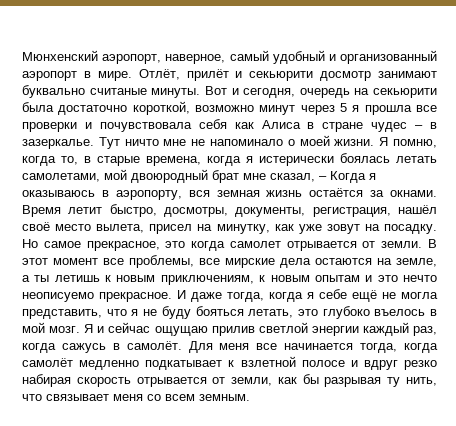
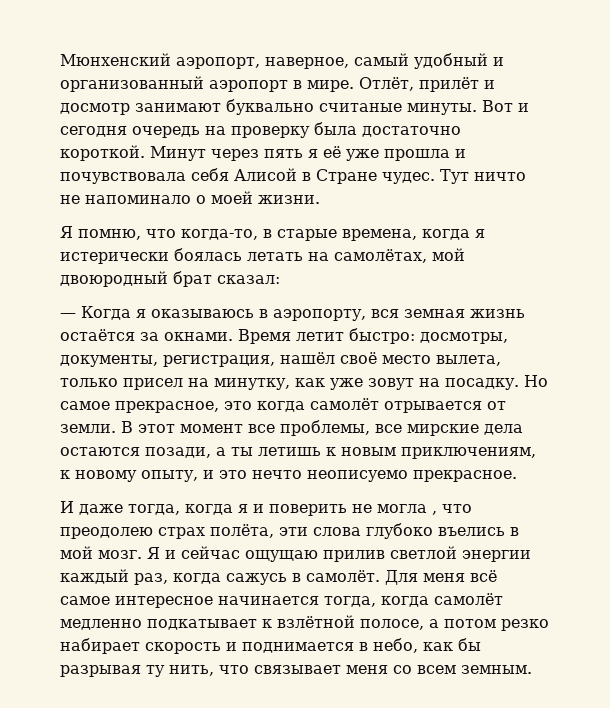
- Отлёт, прилёт и секьюрити досмотр занимают буквально считаные минуты.
+ Отлёт, прилёт и досмотр занимают буквально считаные минуты.
- Вот и сегодня, очередь на секьюрити была достаточно короткой, возможно минут через 5 я прошла все проверки и почувствовала себя как Алиса в стране чудес – в зазеркалье.
+ Вот и сегодня очередь на проверку была достаточно короткой. Минут через пять я её уже прошла и почувствовала себя Алисой в Стране чудес.
- Тут ничто мне не напоминало о моей жизни. Я помню, когда то, в старые времена, когда я истерически боялась летать самолетами, мой двоюродный брат мне сказал, – Когда я оказываюсь в аэропорту, вся земная жизнь остаётся за окнами.
+ Тут ничто не напоминало о моей жизни.
+ Я помню, что когда-то, в старые времена, когда я истерически боялась летать на самолётах, мой двоюродный брат сказал:
+ — Когда я оказываюсь в аэропорту, вся земная жизнь остаётся за окнами.
- Время летит быстро, досмотры, документы, регистрация, нашёл своё место вылета, присел на минутку, как уже зовут на посадку.
+ Время летит быстро: досмотры, документы, регистрация, нашёл своё место вылета, только присел на минутку, как уже зовут на посадку.
- Но самое прекрасное, это когда самолет отрывается от земли.
+ Но самое прекрасное, это когда самолёт отрывается от земли.
- В этот момент все проблемы, все мирские дела остаются на земле, а ты летишь к новым приключениям, к новым опытам и это нечто неописуемо прекрасное. И даже тогда, когда я себе ещё не могла представить, что я не буду бояться летать, это глубоко въелось в мой мозг.
+ В этот момент все проблемы, все мирские дела остаются позади, а ты летишь к новым приключениям, к новому опыту, и это нечто неописуемо прекрасное.
+ И даже тогда, когда я и поверить не могла , что преодолею страх полёта, эти слова глубоко въелись в мой мозг.
- Для меня все начинается тогда, когда самолёт медленно подкатывает к взлетной полосе и вдруг резко набирая скорость отрывается от земли, как бы разрывая ту нить, что связывает меня со всем земным.
+ Для меня всё самое интересное начинается тогда, когда самолёт медленно подкатывает к взлётной полосе, а потом резко набирает скорость и поднимается в небо, как бы разрывая ту нить, что связывает меня со всем земным.

